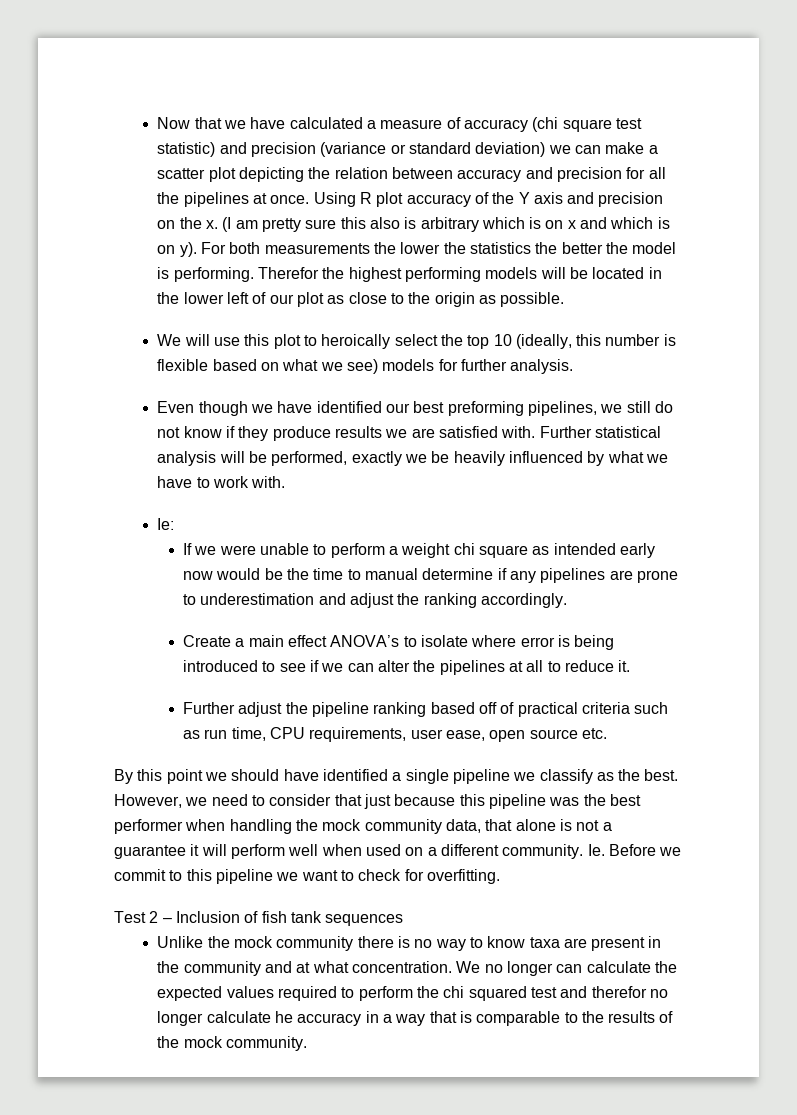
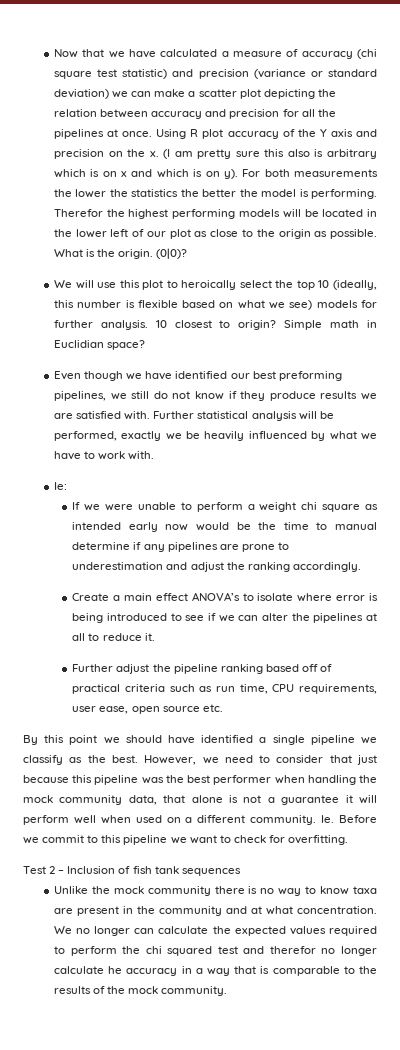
+ What is the origin. (0|0)?
+ 10 closest to origin? Simple math in Euclidian space?

